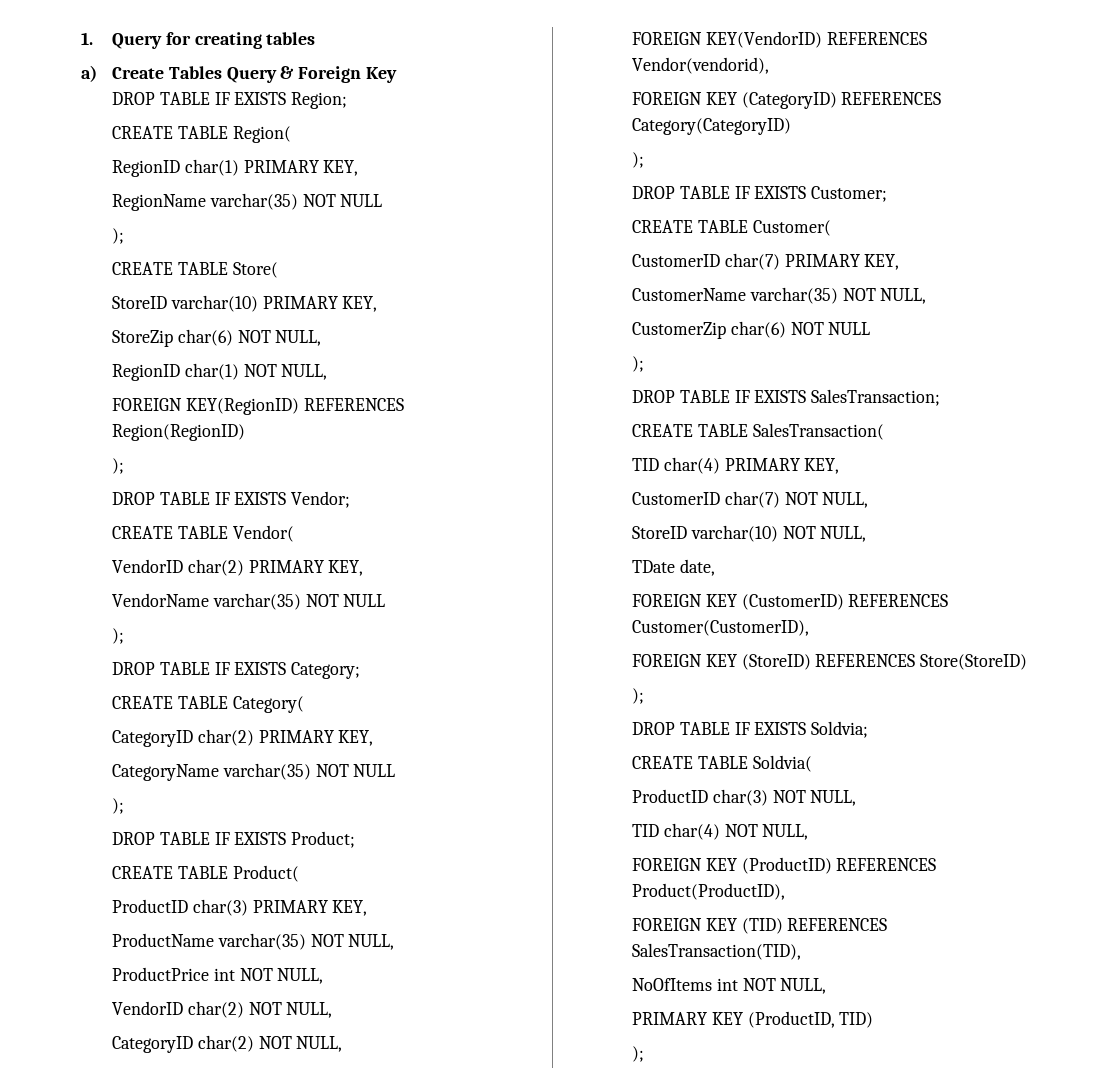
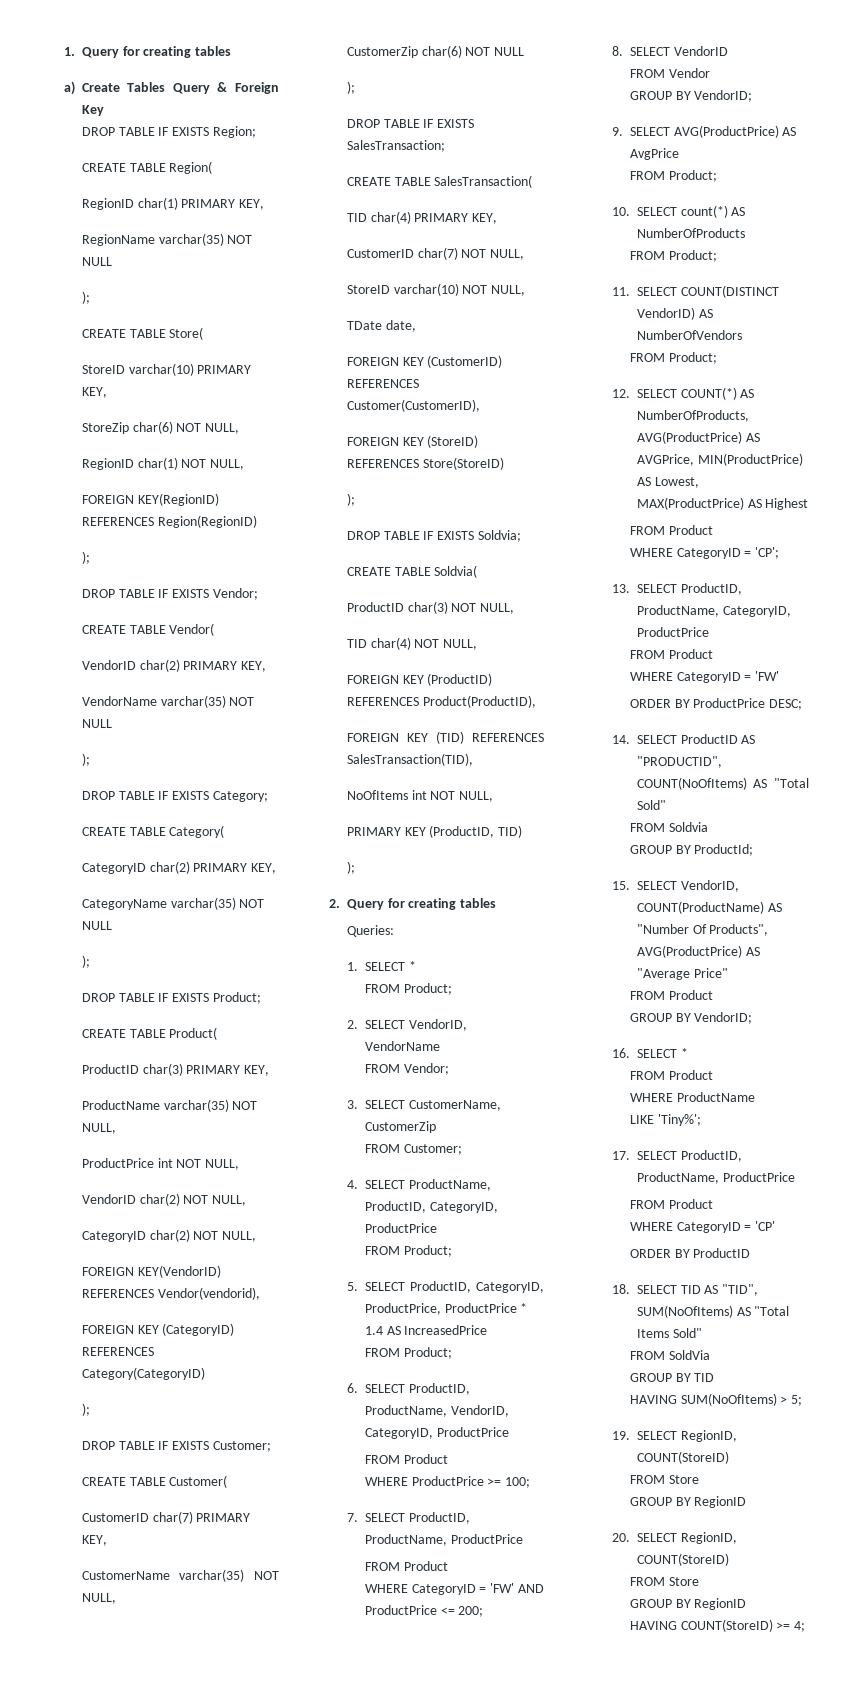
+ 2. Query for creating tables
+ Queries:
+ 1. SELECT *
+ FROM Product;
+ 2. SELECT VendorID, VendorName
+ FROM Vendor;
+ 3. SELECT CustomerName, CustomerZip
+ FROM Customer;
+ 4. SELECT ProductName, ProductID, CategoryID, ProductPrice
+ FROM Product;
+ 5. SELECT ProductID, CategoryID, ProductPrice, ProductPrice * 1.4 AS IncreasedPrice
+ FROM Product;
+ 6. SELECT ProductID, ProductName, VendorID, CategoryID, ProductPrice
+ FROM Product
+ WHERE ProductPrice >= 100;
+ 7. SELECT ProductID, ProductName, ProductPrice
+ FROM Product
+ WHERE CategoryID = 'FW' AND ProductPrice <= 200;
+ 8. SELECT VendorID
+ FROM Vendor
+ GROUP BY VendorID;
+ 9. SELECT AVG(ProductPrice) AS AvgPrice
+ FROM Product;
+ 10. SELECT count(*) AS NumberOfProducts
+ FROM Product;
+ 11. SELECT COUNT(DISTINCT VendorID) AS NumberOfVendors
+ FROM Product;
+ 12. SELECT COUNT(*) AS NumberOfProducts, AVG(ProductPrice) AS AVGPrice, MIN(ProductPrice) AS Lowest, MAX(ProductPrice) AS Highest
+ FROM Product
+ WHERE CategoryID = 'CP';
+ 13. SELECT ProductID, ProductName, CategoryID, ProductPrice
+ FROM Product
+ WHERE CategoryID = 'FW'
+ ORDER BY ProductPrice DESC;
+ 14. SELECT ProductID AS "PRODUCTID", COUNT(NoOfItems) AS "Total Sold"
+ FROM Soldvia
+ GROUP BY ProductId;
+ 15. SELECT VendorID, COUNT(ProductName) AS "Number Of Products", AVG(ProductPrice) AS "Average Price"
+ FROM Product
+ GROUP BY VendorID;
+ 16. SELECT *
+ FROM Product
+ WHERE ProductName
+ LIKE 'Tiny%';
+ 17. SELECT ProductID, ProductName, ProductPrice
+ FROM Product
+ WHERE CategoryID = 'CP'
+ ORDER BY ProductID
+ 18. SELECT TID AS "TID", SUM(NoOfItems) AS "Total Items Sold"
+ FROM SoldVia
+ GROUP BY TID
+ HAVING SUM(NoOfItems) > 5;
+ 19. SELECT RegionID, COUNT(StoreID)
+ FROM Store
+ GROUP BY RegionID
+ 20. SELECT RegionID, COUNT(StoreID)
+ FROM Store
+ GROUP BY RegionID
+ HAVING COUNT(StoreID) >= 4;

